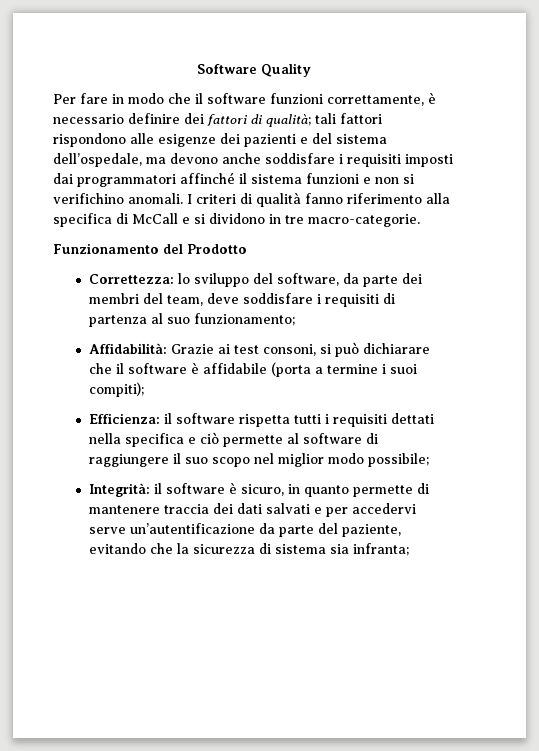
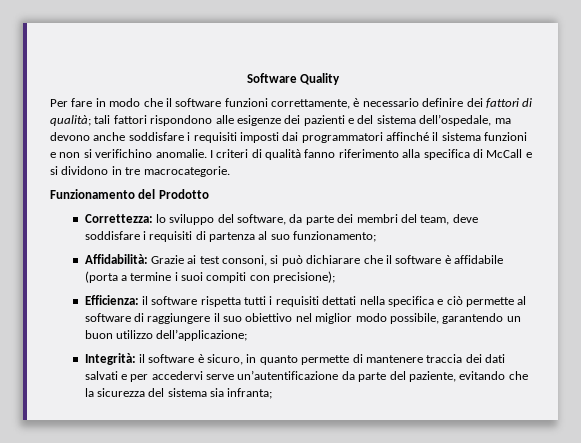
- Per fare in modo che il software funzioni correttamente, è necessario definire dei fattori di qualità; tali fattori rispondono alle esigenze dei pazienti e del sistema dell’ospedale, ma devono anche soddisfare i requisiti imposti dai programmatori affinché il sistema funzioni e non si verifichino anomali.
+ Per fare in modo che il software funzioni correttamente, è necessario definire dei fattori di qualità; tali fattori rispondono alle esigenze dei pazienti e del sistema dell’ospedale, ma devono anche soddisfare i requisiti imposti dai programmatori affinché il sistema funzioni e non si verifichino anomalie.
- I criteri di qualità fanno riferimento alla specifica di McCall e si dividono in tre macro-categorie.
+ I criteri di qualità fanno riferimento alla specifica di McCall e si dividono in tre macrocategorie.
- Affidabilità: Grazie ai test consoni, si può dichiarare che il software è affidabile (porta a termine i suoi compiti);
+ Affidabilità: Grazie ai test consoni, si può dichiarare che il software è affidabile (porta a termine i suoi compiti con precisione);
- Efficienza: il software rispetta tutti i requisiti dettati nella specifica e ciò permette al software di raggiungere il suo scopo nel miglior modo possibile;
+ Efficienza: il software rispetta tutti i requisiti dettati nella specifica e ciò permette al software di raggiungere il suo obiettivo nel miglior modo possibile, garantendo un buon utilizzo dell’applicazione;
- Integrità: il software è sicuro, in quanto permette di mantenere traccia dei dati salvati e per accedervi serve un’autentificazione da parte del paziente, evitando che la sicurezza di sistema sia infranta;
+ Integrità: il software è sicuro, in quanto permette di mantenere traccia dei dati salvati e per accedervi serve un’autentificazione da parte del paziente, evitando che la sicurezza del sistema sia infranta;

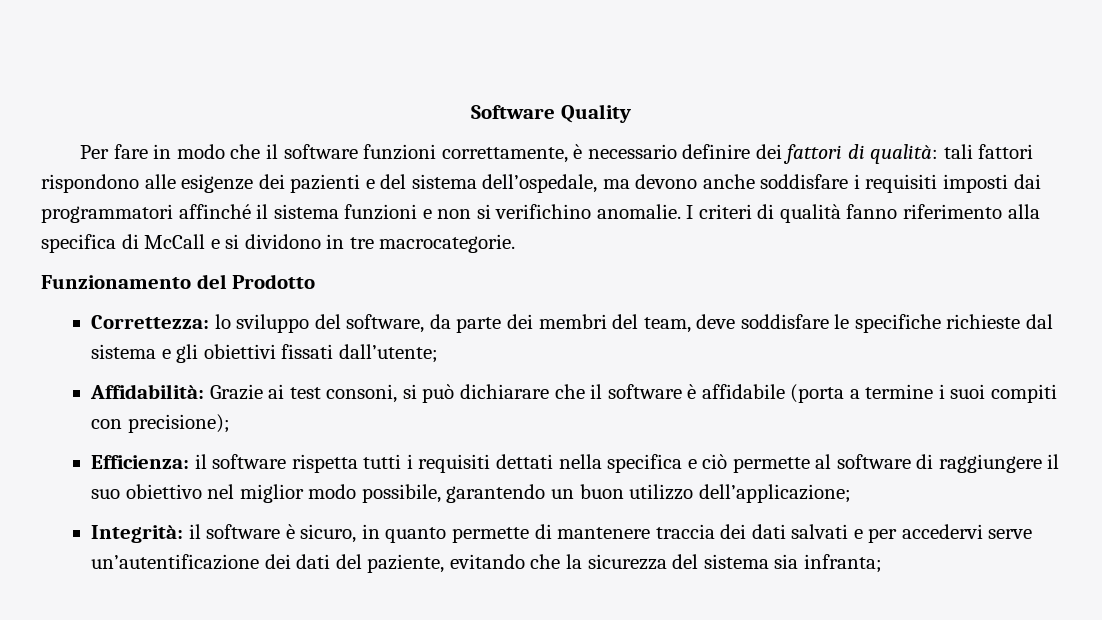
- Per fare in modo che il software funzioni correttamente, è necessario definire dei fattori di qualità; tali fattori rispondono alle esigenze dei pazienti e del sistema dell’ospedale, ma devono anche soddisfare i requisiti imposti dai programmatori affinché il sistema funzioni e non si verifichino anomalie.
+ Per fare in modo che il software funzioni correttamente, è necessario definire dei fattori di qualità: tali fattori rispondono alle esigenze dei pazienti e del sistema dell’ospedale, ma devono anche soddisfare i requisiti imposti dai programmatori affinché il sistema funzioni e non si verifichino anomalie.
- Correttezza: lo sviluppo del software, da parte dei membri del team, deve soddisfare i requisiti di partenza al suo funzionamento;
+ Correttezza: lo sviluppo del software, da parte dei membri del team, deve soddisfare le specifiche richieste dal sistema e gli obiettivi fissati dall’utente;
- Integrità: il software è sicuro, in quanto permette di mantenere traccia dei dati salvati e per accedervi serve un’autentificazione da parte del paziente, evitando che la sicurezza del sistema sia infranta;
+ Integrità: il software è sicuro, in quanto permette di mantenere traccia dei dati salvati e per accedervi serve un’autentificazione dei dati del paziente, evitando che la sicurezza del sistema sia infranta;

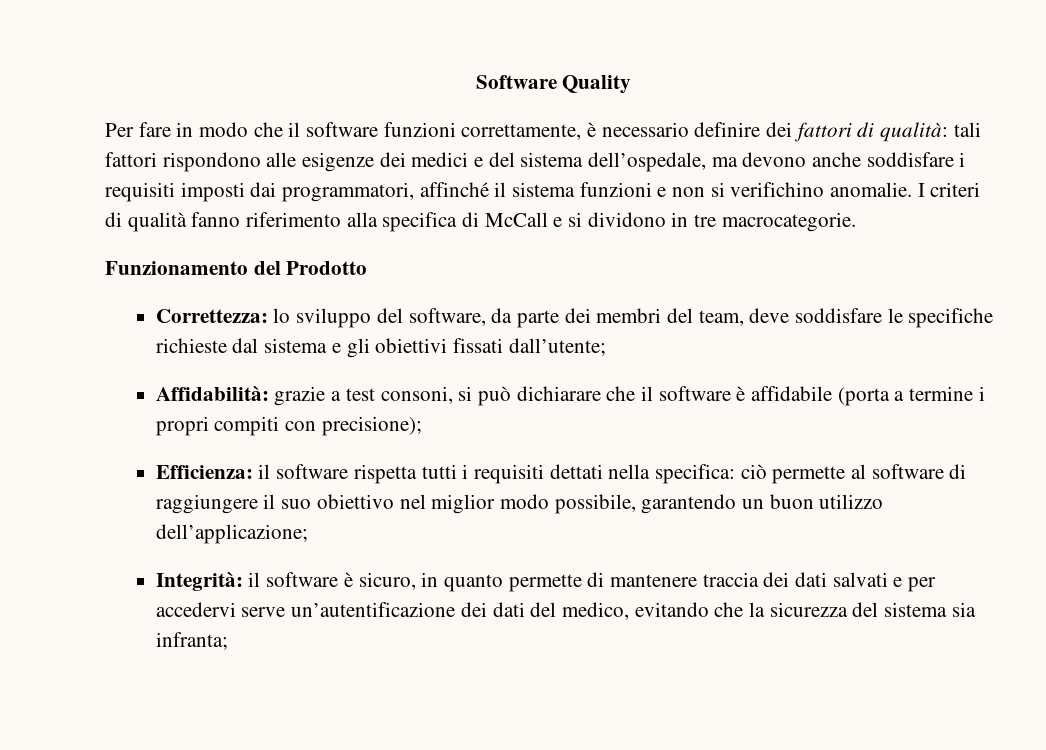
- Per fare in modo che il software funzioni correttamente, è necessario definire dei fattori di qualità: tali fattori rispondono alle esigenze dei pazienti e del sistema dell’ospedale, ma devono anche soddisfare i requisiti imposti dai programmatori affinché il sistema funzioni e non si verifichino anomalie.
+ Per fare in modo che il software funzioni correttamente, è necessario definire dei fattori di qualità: tali fattori rispondono alle esigenze dei medici e del sistema dell’ospedale, ma devono anche soddisfare i requisiti imposti dai programmatori, affinché il sistema funzioni e non si verifichino anomalie.
- Affidabilità: Grazie ai test consoni, si può dichiarare che il software è affidabile (porta a termine i suoi compiti con precisione);
+ Affidabilità: grazie a test consoni, si può dichiarare che il software è affidabile (porta a termine i propri compiti con precisione);
- Efficienza: il software rispetta tutti i requisiti dettati nella specifica e ciò permette al software di raggiungere il suo obiettivo nel miglior modo possibile, garantendo un buon utilizzo dell’applicazione;
+ Efficienza: il software rispetta tutti i requisiti dettati nella specifica: ciò permette al software di raggiungere il suo obiettivo nel miglior modo possibile, garantendo un buon utilizzo dell’applicazione;
- Integrità: il software è sicuro, in quanto permette di mantenere traccia dei dati salvati e per accedervi serve un’autentificazione dei dati del paziente, evitando che la sicurezza del sistema sia infranta;
+ Integrità: il software è sicuro, in quanto permette di mantenere traccia dei dati salvati e per accedervi serve un’autentificazione dei dati del medico, evitando che la sicurezza del sistema sia infranta;

